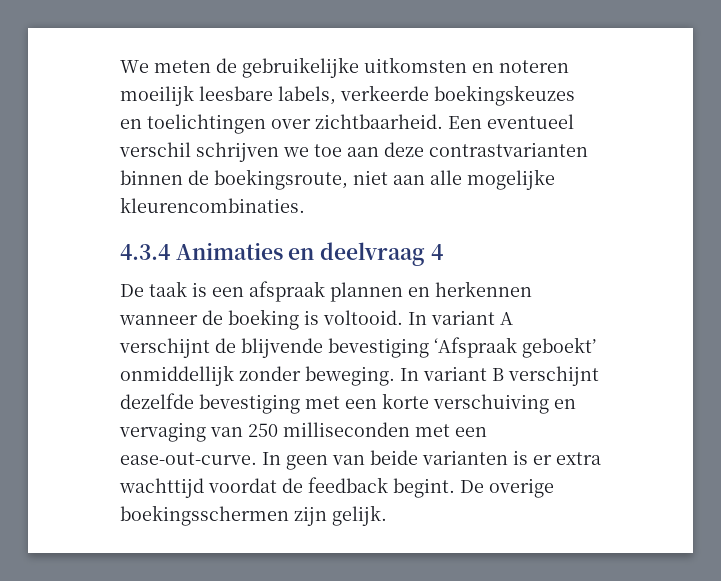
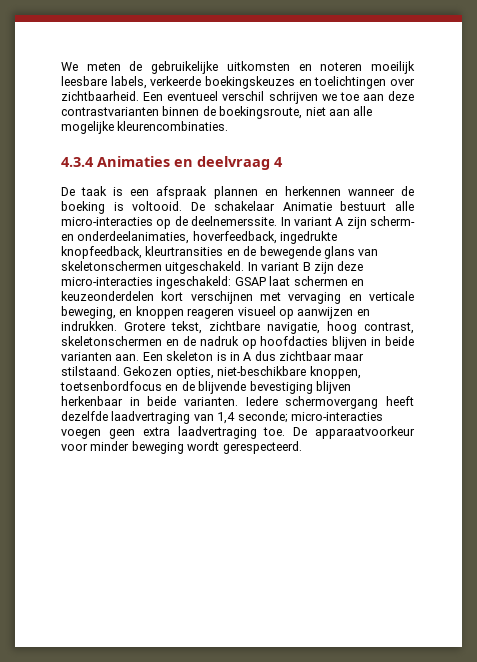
- In variant A verschijnt de blijvende bevestiging ‘Afspraak geboekt’ onmiddellijk zonder beweging. In variant B verschijnt dezelfde bevestiging met een korte verschuiving en vervaging van 250 milliseconden met een ease-out-curve. In geen van beide varianten is er extra wachttijd voordat de feedback begint. De overige boekingsschermen zijn gelijk.
+ De schakelaar Animatie bestuurt alle micro-interacties op de deelnemerssite. In variant A zijn scherm- en onderdeelanimaties, hoverfeedback, ingedrukte knopfeedback, kleurtransities en de bewegende glans van skeletonschermen uitgeschakeld. In variant B zijn deze micro-interacties ingeschakeld: GSAP laat schermen en keuzeonderdelen kort verschijnen met vervaging en verticale beweging, en knoppen reageren visueel op aanwijzen en indrukken. Grotere tekst, zichtbare navigatie, hoog contrast, skeletonschermen en de nadruk op hoofdacties blijven in beide varianten aan. Een skeleton is in A dus zichtbaar maar stilstaand. Gekozen opties, niet-beschikbare knoppen, toetsenbordfocus en de blijvende bevestiging blijven herkenbaar in beide varianten. Iedere schermovergang heeft dezelfde laadvertraging van 1,4 seconde; micro-interacties voegen geen extra laadvertraging toe. De apparaatvoorkeur voor minder beweging wordt gerespecteerd.

